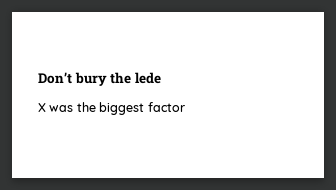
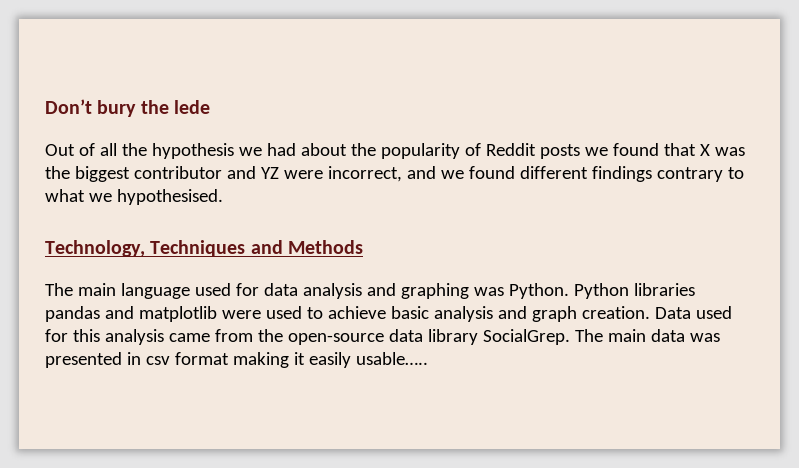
- X was the biggest factor
+ Out of all the hypothesis we had about the popularity of Reddit posts we found that X was the biggest contributor and YZ were incorrect, and we found different findings contrary to what we hypothesised.
+ Technology, Techniques and Methods
+ The main language used for data analysis and graphing was Python. Python libraries pandas and matplotlib were used to achieve basic analysis and graph creation. Data used for this analysis came from the open-source data library SocialGrep. The main data was presented in csv format making it easily usable…..

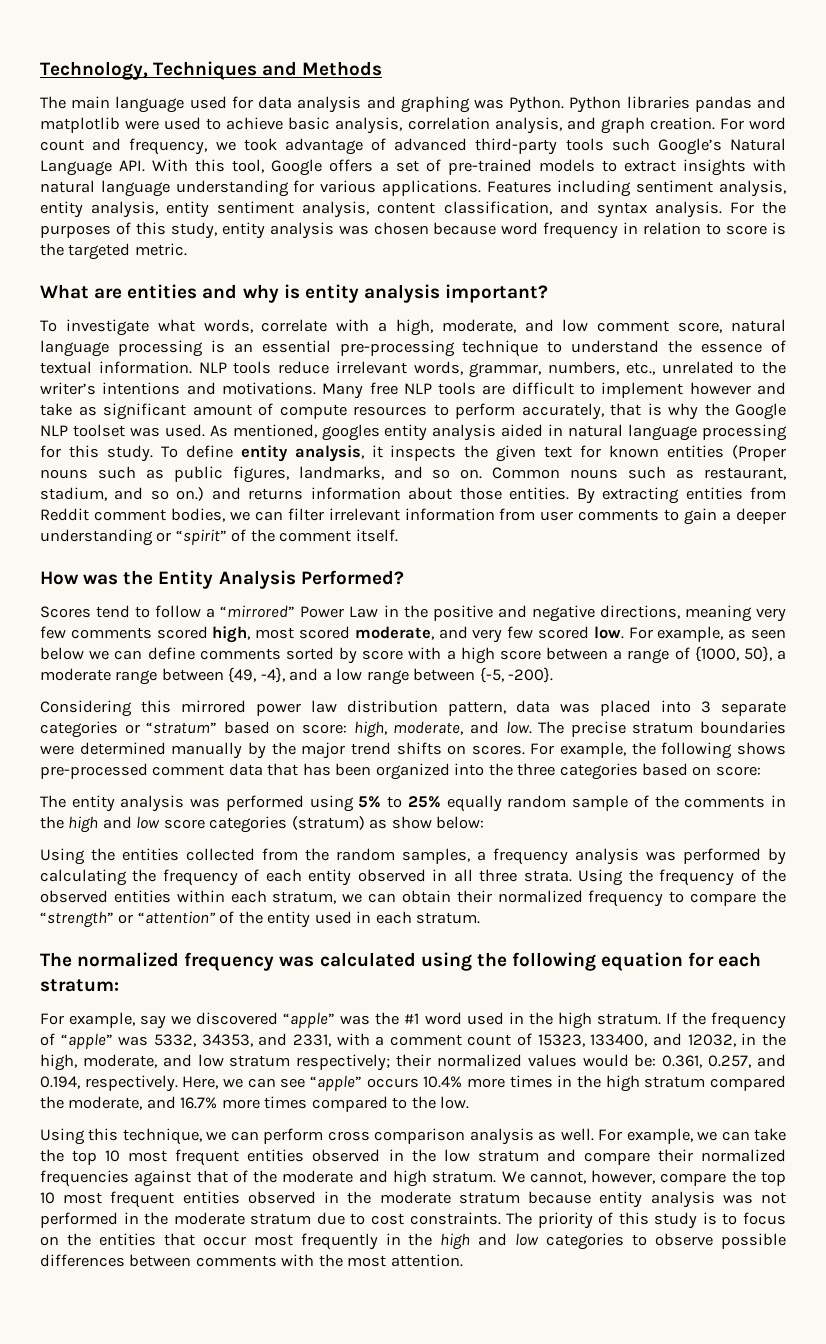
- Don’t bury the lede
- Out of all the hypothesis we had about the popularity of Reddit posts we found that X was the biggest contributor and YZ were incorrect, and we found different findings contrary to what we hypothesised.
- Python libraries pandas and matplotlib were used to achieve basic analysis and graph creation. Data used for this analysis came from the open-source data library SocialGrep. The main data was presented in csv format making it easily usable…..
+ Python libraries pandas and matplotlib were used to achieve basic analysis, correlation analysis, and graph creation. For word count and frequency, we took advantage of advanced third-party tools such Google’s Natural Language API. With this tool, Google offers a set of pre-trained models to extract insights with natural language understanding for various applications. Features including sentiment analysis, entity analysis, entity sentiment analysis, content classification, and syntax analysis. For the purposes of this study, entity analysis was chosen because word frequency in relation to score is the targeted metric.
+ What are entities and why is entity analysis important?
+ To investigate what words, correlate with a high, moderate, and low comment score, natural language processing is an essential pre-processing technique to understand the essence of textual information. NLP tools reduce irrelevant words, grammar, numbers, etc., unrelated to the writer’s intentions and motivations. Many free NLP tools are difficult to implement however and take as significant amount of compute resources to perform accurately, that is why the Google NLP toolset was used. As mentioned, googles entity analysis aided in natural language processing for this study. To define entity analysis, it inspects the given text for known entities (Proper nouns such as public figures, landmarks, and so on. Common nouns such as restaurant, stadium, and so on.) and returns information about those entities. By extracting entities from Reddit comment bodies, we can filter irrelevant information from user comments to gain a deeper understanding or “spirit” of the comment itself.
+ How was the Entity Analysis Performed?
+ Scores tend to follow a “mirrored” Power Law in the positive and negative directions, meaning very few comments scored high, most scored moderate, and very few scored low. For example, as seen below we can define comments sorted by score with a high score between a range of {1000, 50}, a moderate range between {49, -4}, and a low range between {-5, -200}.
+ Considering this mirrored power law distribution pattern, data was placed into 3 separate categories or “stratum” based on score: high, moderate, and low. The precise stratum boundaries were determined manually by the major trend shifts on scores. For example, the following shows pre-processed comment data that has been organized into the three categories based on score:
+ The entity analysis was performed using 5% to 25% equally random sample of the comments in the high and low score categories (stratum) as show below:
+ Using the entities collected from the random samples, a frequency analysis was performed by calculating the frequency of each entity observed in all three strata. Using the frequency of the observed entities within each stratum, we can obtain their normalized frequency to compare the “strength” or “attention” of the entity used in each stratum.
+ The normalized frequency was calculated using the following equation for each stratum:
+ For example, say we discovered “apple” was the #1 word used in the high stratum. If the frequency of “apple” was 5332, 34353, and 2331, with a comment count of 15323, 133400, and 12032, in the high, moderate, and low stratum respectively; their normalized values would be: 0.361, 0.257, and 0.194, respectively. Here, we can see “apple” occurs 10.4% more times in the high stratum compared the moderate, and 16.7% more times compared to the low.
+ Using this technique, we can perform cross comparison analysis as well. For example, we can take the top 10 most frequent entities observed in the low stratum and compare their normalized frequencies against that of the moderate and high stratum. We cannot, however, compare the top 10 most frequent entities observed in the moderate stratum because entity analysis was not performed in the moderate stratum due to cost constraints. The priority of this study is to focus on the entities that occur most frequently in the high and low categories to observe possible differences between comments with the most attention.

